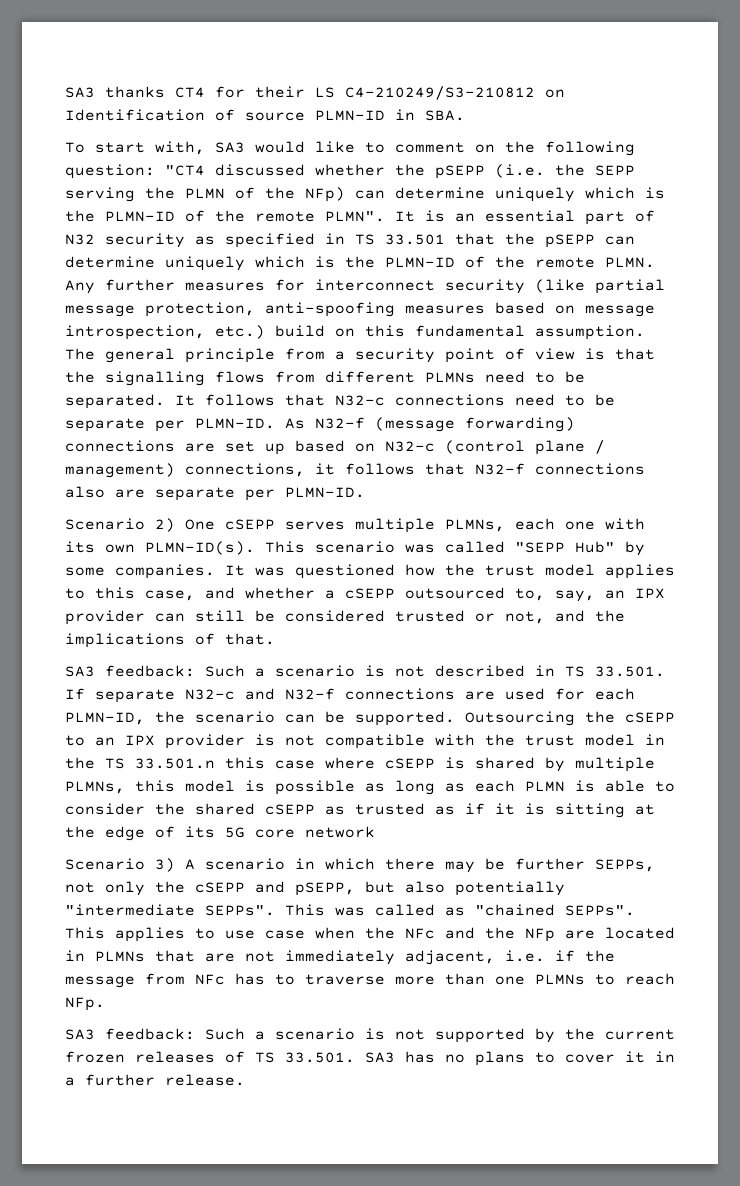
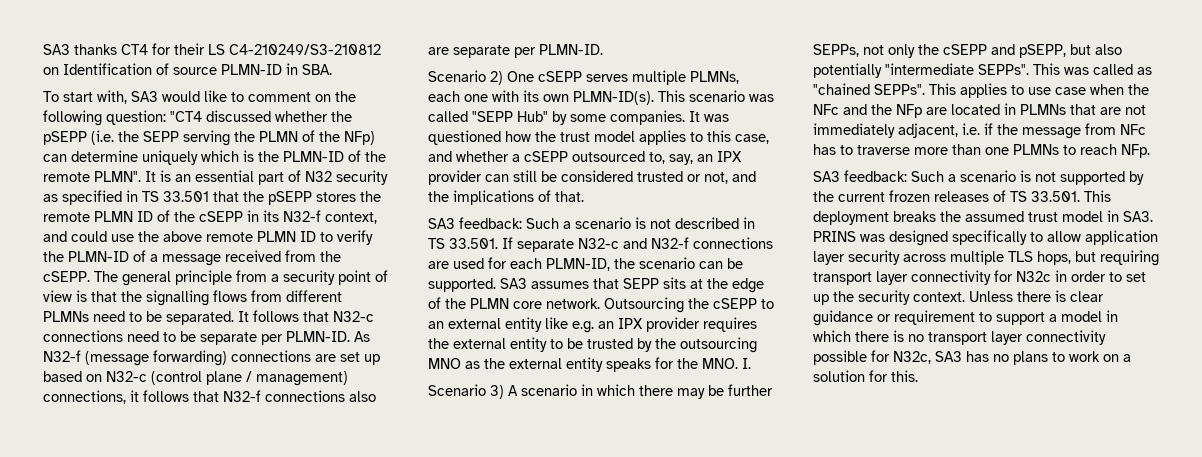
- It is an essential part of N32 security as specified in TS 33.501 that the pSEPP can determine uniquely which is the PLMN-ID of the remote PLMN. Any further measures for interconnect security (like partial message protection, anti-spoofing measures based on message introspection, etc.) build on this fundamental assumption.
+ It is an essential part of N32 security as specified in TS 33.501 that the pSEPP stores the remote PLMN ID of the cSEPP in its N32-f context, and could use the above remote PLMN ID to verify the PLMN-ID of a message received from the cSEPP.
+ SA3 assumes that SEPP sits at the edge of the PLMN core network.
- Outsourcing the cSEPP to an IPX provider is not compatible with the trust model in the TS 33.501.n this case where cSEPP is shared by multiple PLMNs, this model is possible as long as each PLMN is able to consider the shared cSEPP as trusted as if it is sitting at the edge of its 5G core network
+ Outsourcing the cSEPP to an external entity like e.g. an IPX provider requires the external entity to be trusted by the outsourcing MNO as the external entity speaks for the MNO. I.
- SA3 feedback: Such a scenario is not supported by the current frozen releases of TS 33.501. SA3 has no plans to cover it in a further release.
+ SA3 feedback: Such a scenario is not supported by the current frozen releases of TS 33.501. This deployment breaks the assumed trust model in SA3. PRINS was designed specifically to allow application layer security across multiple TLS hops, but requiring transport layer connectivity for N32c in order to set up the security context. Unless there is clear guidance or requirement to support a model in which there is no transport layer connectivity possible for N32c, SA3 has no plans to work on a solution for this.

